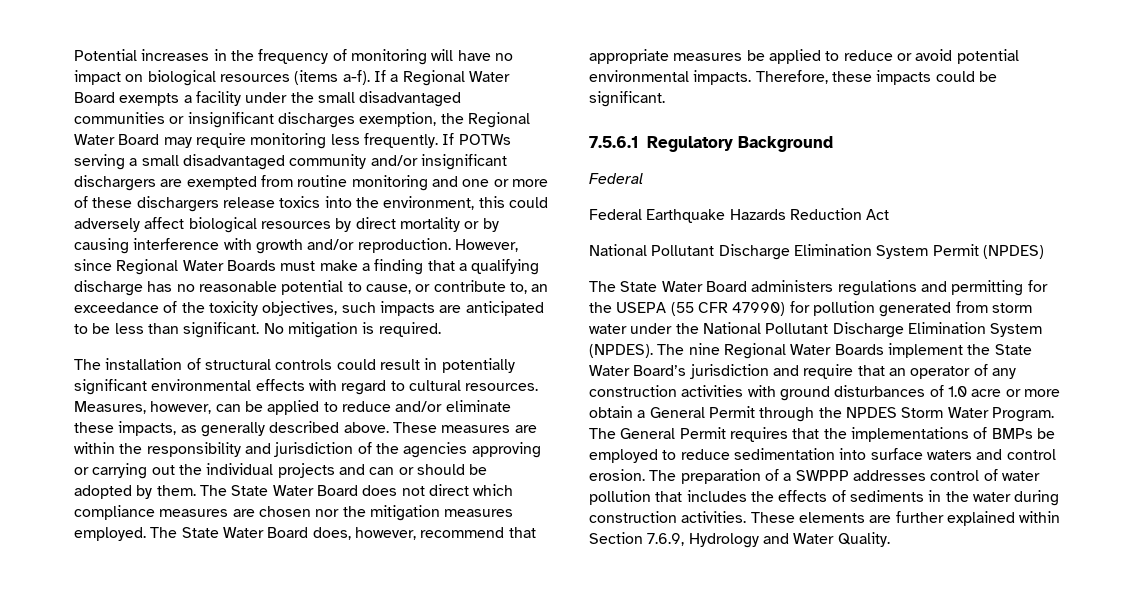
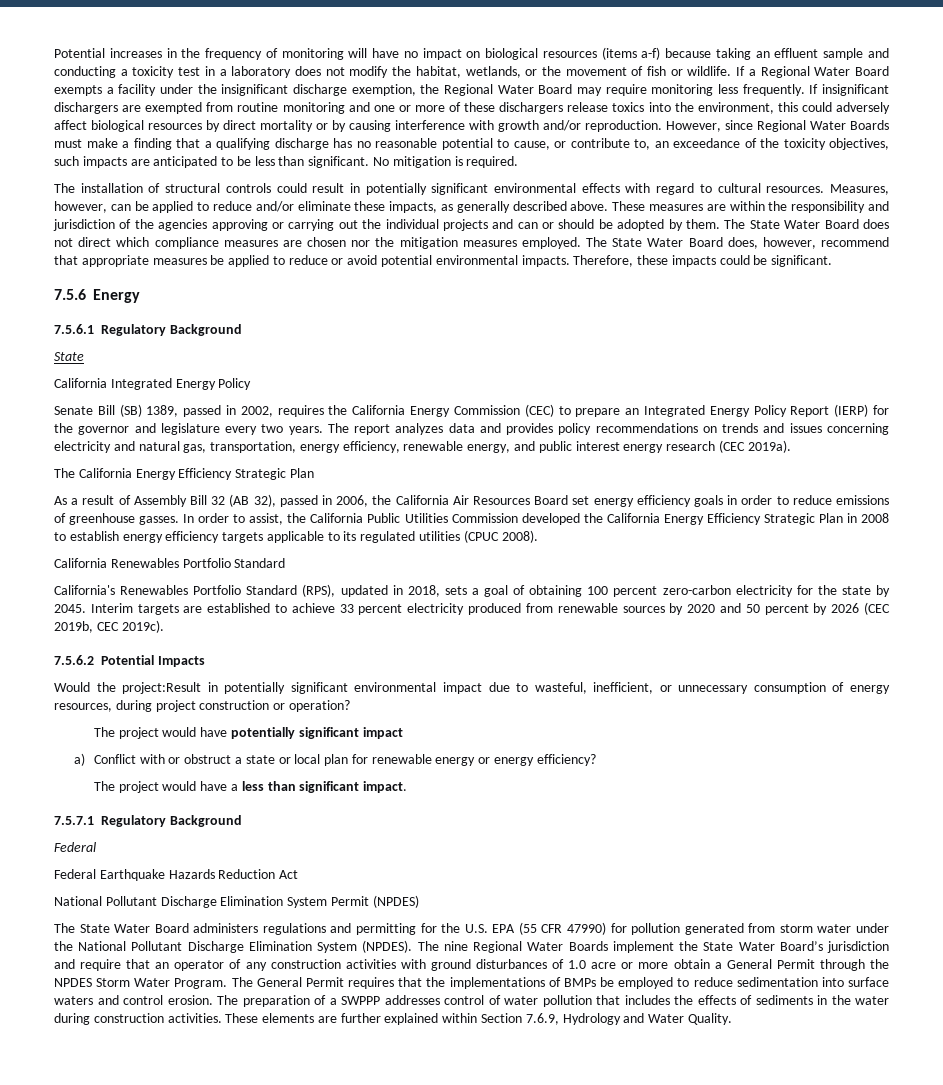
- Potential increases in the frequency of monitoring will have no impact on biological resources (items a-f).
+ Potential increases in the frequency of monitoring will have no impact on biological resources (items a-f) because taking an effluent sample and conducting a toxicity test in a laboratory does not modify the habitat, wetlands, or the movement of fish or wildlife.
- If a Regional Water Board exempts a facility under the small disadvantaged communities or insignificant discharges exemption, the Regional Water Board may require monitoring less frequently.
+ If a Regional Water Board exempts a facility under the insignificant discharge exemption, the Regional Water Board may require monitoring less frequently.
- If POTWs serving a small disadvantaged community and/or insignificant dischargers are exempted from routine monitoring and one or more of these dischargers release toxics into the environment, this could adversely affect biological resources by direct mortality or by causing interference with growth and/or reproduction.
+ If insignificant dischargers are exempted from routine monitoring and one or more of these dischargers release toxics into the environment, this could adversely affect biological resources by direct mortality or by causing interference with growth and/or reproduction.
+ 7.5.6 Energy
  7.5.6.1 Regulatory Background
+ State
+ California Integrated Energy Policy
+ Senate Bill (SB) 1389, passed in 2002, requires the California Energy Commission (CEC) to prepare an Integrated Energy Policy Report (IERP) for the governor and legislature every two years. The report analyzes data and provides policy recommendations on trends and issues concerning electricity and natural gas, transportation, energy efficiency, renewable energy, and public interest energy research (CEC 2019a).
+ The California Energy Efficiency Strategic Plan
+ As a result of Assembly Bill 32 (AB 32), passed in 2006, the California Air Resources Board set energy efficiency goals in order to reduce emissions of greenhouse gasses. In order to assist, the California Public Utilities Commission developed the California Energy Efficiency Strategic Plan in 2008 to establish energy efficiency targets applicable to its regulated utilities (CPUC 2008).
+ California Renewables Portfolio Standard
+ California's Renewables Portfolio Standard (RPS), updated in 2018, sets a goal of obtaining 100 percent zero-carbon electricity for the state by 2045. Interim targets are established to achieve 33 percent electricity produced from renewable sources by 2020 and 50 percent by 2026 (CEC 2019b, CEC 2019c).
+ 7.5.6.2 Potential Impacts
+ Would the project:Result in potentially significant environmental impact due to wasteful, inefficient, or unnecessary consumption of energy resources, during project construction or operation?
+ The project would have potentially significant impact
+ a) Conflict with or obstruct a state or local plan for renewable energy or energy efficiency?
+ The project would have a less than significant impact.
+ 7.5.7.1 Regulatory Background
- The State Water Board administers regulations and permitting for the USEPA (55 CFR 47990) for pollution generated from storm water under the National Pollutant Discharge Elimination System (NPDES).
+ The State Water Board administers regulations and permitting for the U.S. EPA (55 CFR 47990) for pollution generated from storm water under the National Pollutant Discharge Elimination System (NPDES).

